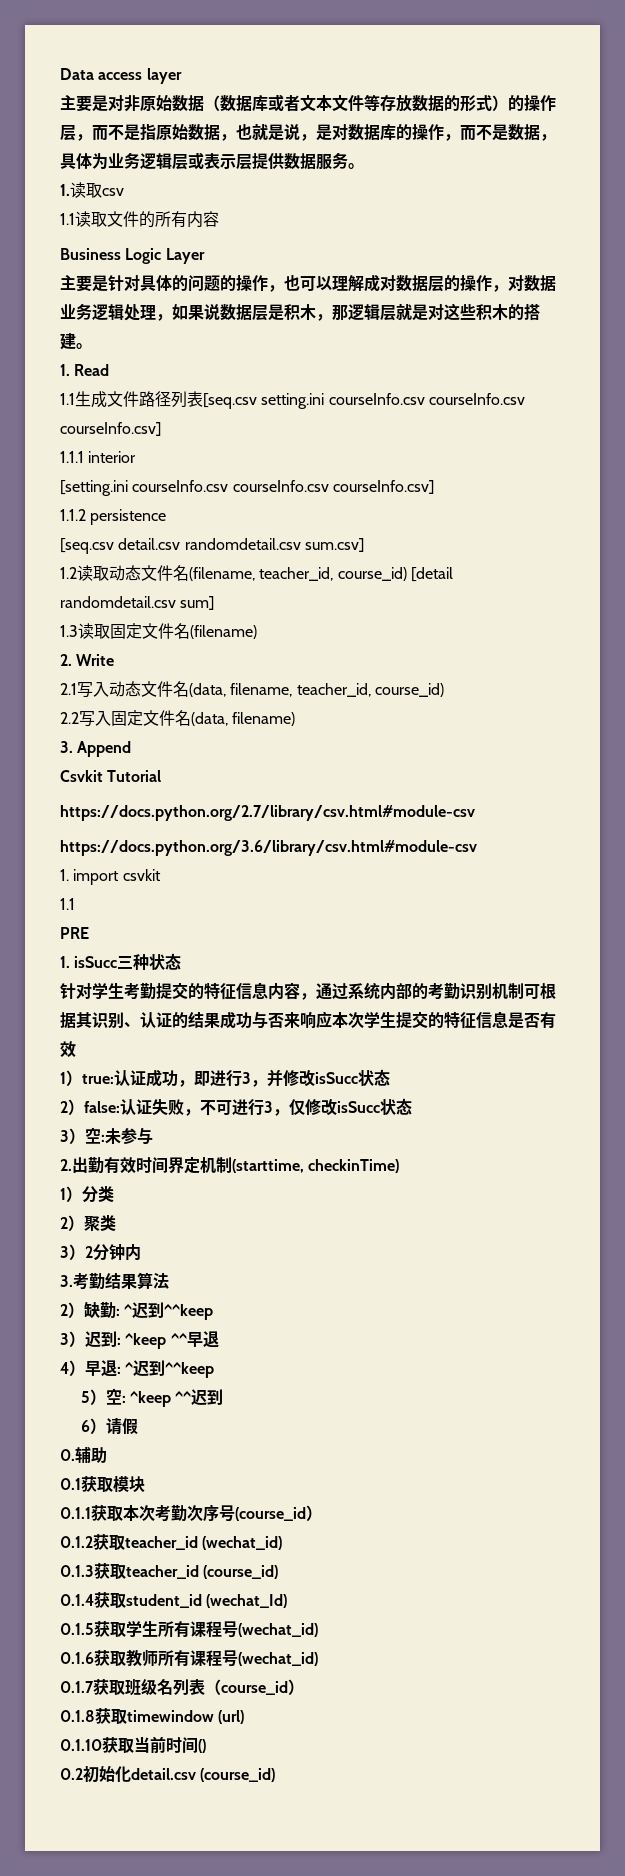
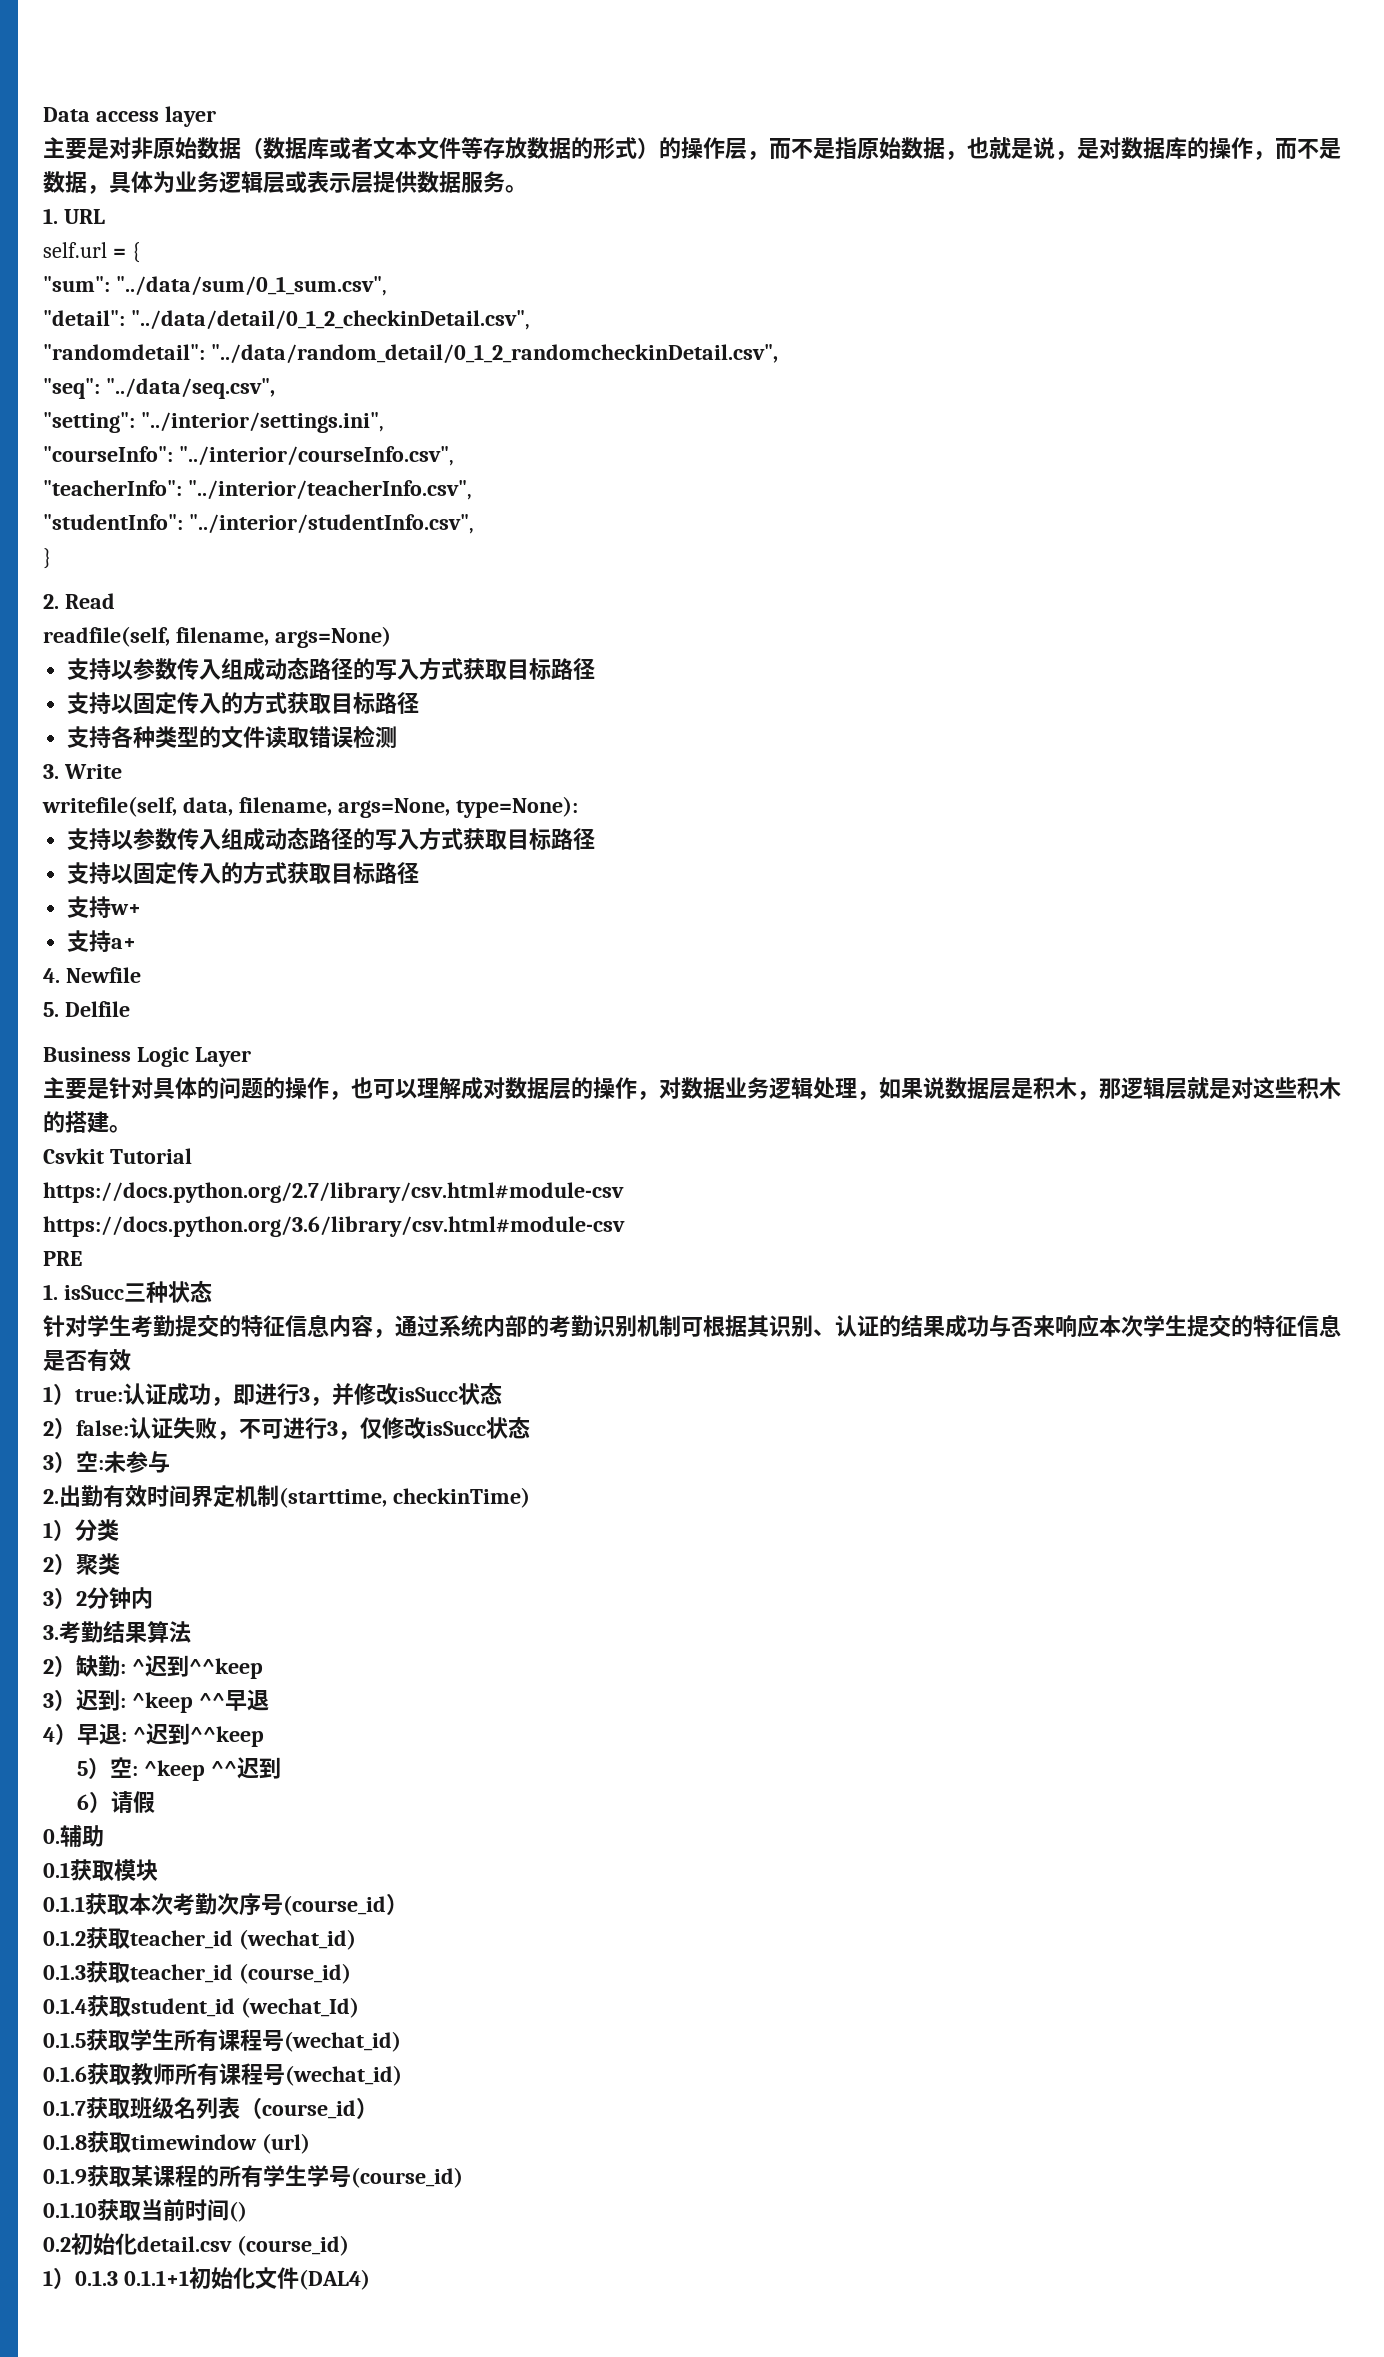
- 1.读取csv
- 1.1读取文件的所有内容
+ 1. URL
+ self.url = {
+ "sum": "../data/sum/0_1_sum.csv",
+ "detail": "../data/detail/0_1_2_checkinDetail.csv",
+ "randomdetail": "../data/random_detail/0_1_2_randomcheckinDetail.csv",
+ "seq": "../data/seq.csv",
+ "setting": "../interior/settings.ini",
+ "courseInfo": "../interior/courseInfo.csv",
+ "teacherInfo": "../interior/teacherInfo.csv",
+ "studentInfo": "../interior/studentInfo.csv",
+ }
+ 2. Read
+ readfile(self, filename, args=None)
+ 支持以参数传入组成动态路径的写入方式获取目标路径
+ 支持以固定传入的方式获取目标路径
+ 支持各种类型的文件读取错误检测
+ 3. Write
+ writefile(self, data, filename, args=None, type=None):
+ 支持以参数传入组成动态路径的写入方式获取目标路径
+ 支持以固定传入的方式获取目标路径
+ 支持w+
+ 支持a+
+ 4. Newfile
+ 5. Delfile
- 1. Read
- 1.1生成文件路径列表[seq.csv setting.ini courseInfo.csv courseInfo.csv courseInfo.csv]
- 1.1.1 interior
- [setting.ini courseInfo.csv courseInfo.csv courseInfo.csv]
- 1.1.2 persistence
- [seq.csv detail.csv randomdetail.csv sum.csv]
- 1.2读取动态文件名(filename, teacher_id, course_id) [detail randomdetail.csv sum]
- 1.3读取固定文件名(filename)
- 2. Write
- 2.1写入动态文件名(data, filename, teacher_id, course_id)
- 2.2写入固定文件名(data, filename)
- 3. Append
- 1. import csvkit
- 1.1
+ 0.1.9获取某课程的所有学生学号(course_id)
+ 1）0.1.3 0.1.1+1初始化文件(DAL4)

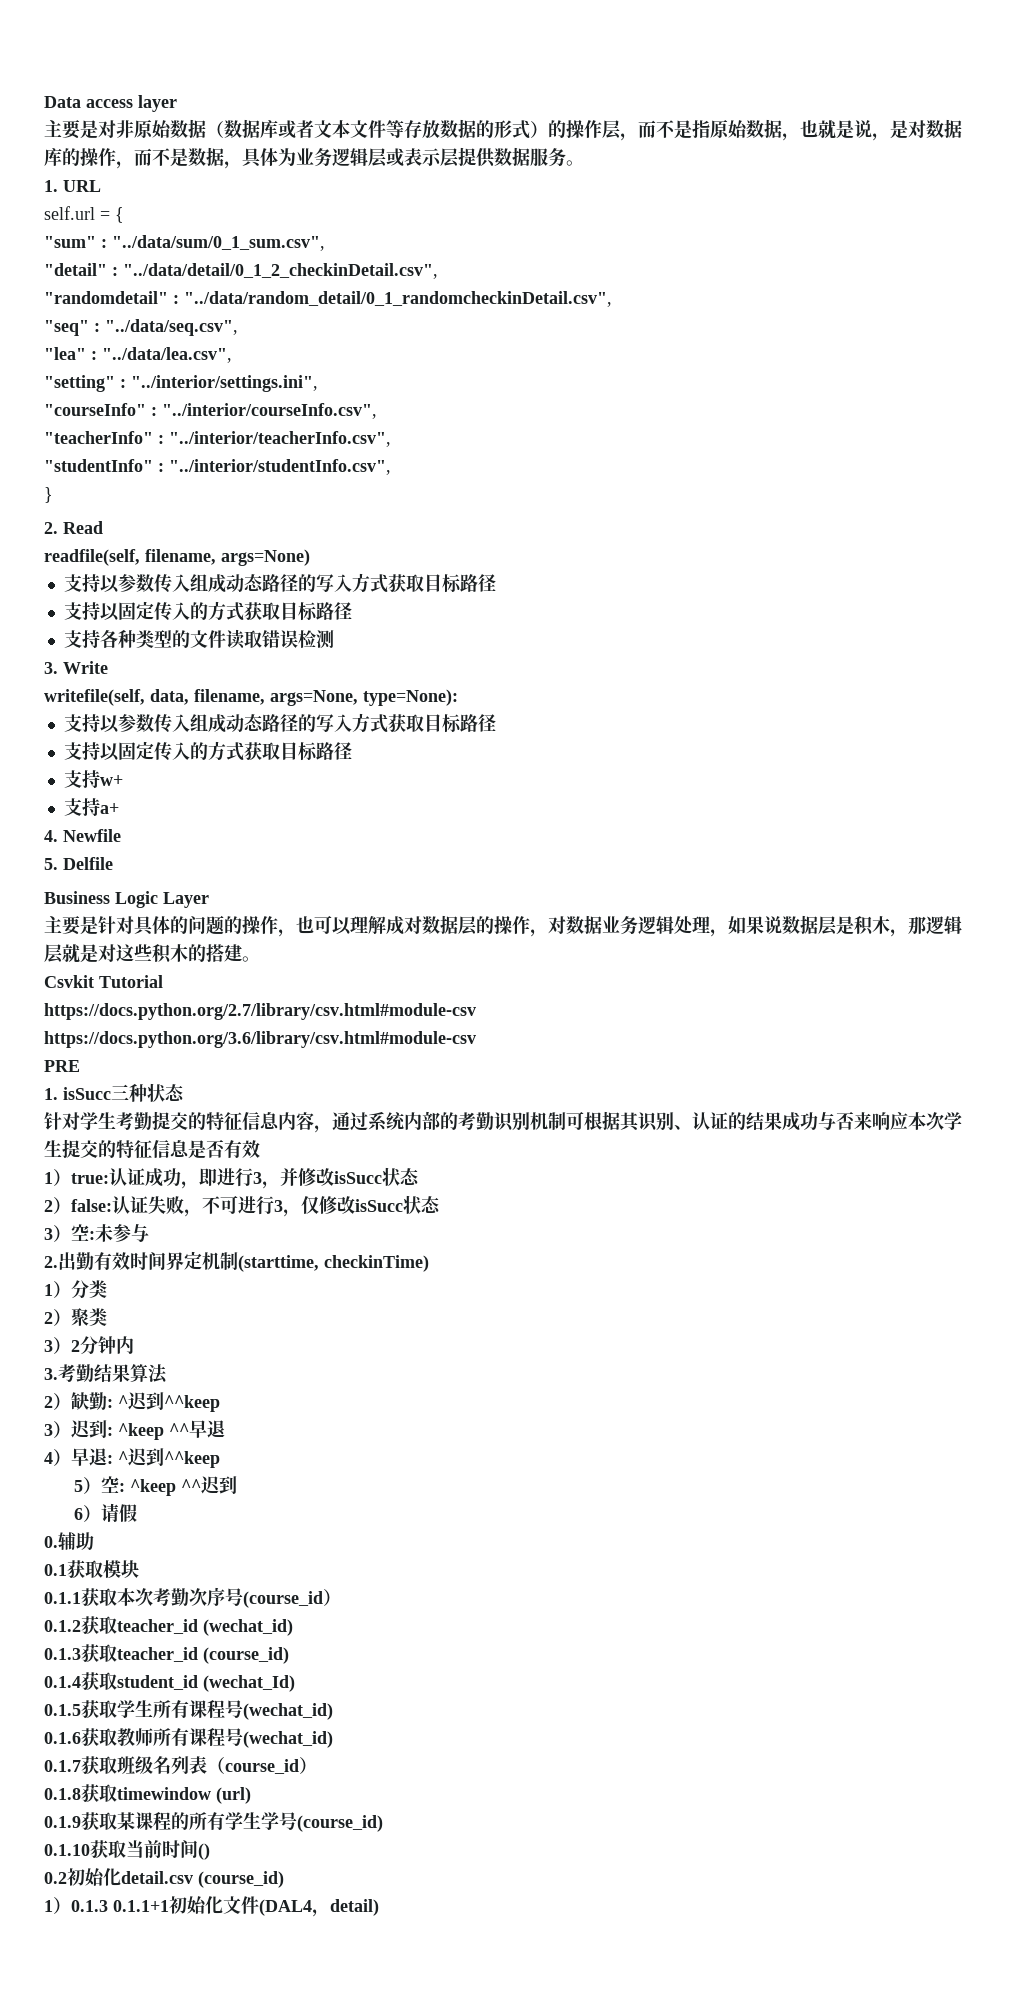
- "sum": "../data/sum/0_1_sum.csv",
+ "sum" : "../data/sum/0_1_sum.csv",
- "detail": "../data/detail/0_1_2_checkinDetail.csv",
+ "detail" : "../data/detail/0_1_2_checkinDetail.csv",
- "randomdetail": "../data/random_detail/0_1_2_randomcheckinDetail.csv",
- "seq": "../data/seq.csv",
- "setting": "../interior/settings.ini",
+ "randomdetail" : "../data/random_detail/0_1_randomcheckinDetail.csv",
+ "seq" : "../data/seq.csv",
+ "lea" : "../data/lea.csv",
+ "setting" : "../interior/settings.ini",
- "courseInfo": "../interior/courseInfo.csv",
+ "courseInfo" : "../interior/courseInfo.csv",
- "teacherInfo": "../interior/teacherInfo.csv",
+ "teacherInfo" : "../interior/teacherInfo.csv",
- "studentInfo": "../interior/studentInfo.csv",
+ "studentInfo" : "../interior/studentInfo.csv",
- 1）0.1.3 0.1.1+1初始化文件(DAL4)
+ 1）0.1.3 0.1.1+1初始化文件(DAL4，detail)

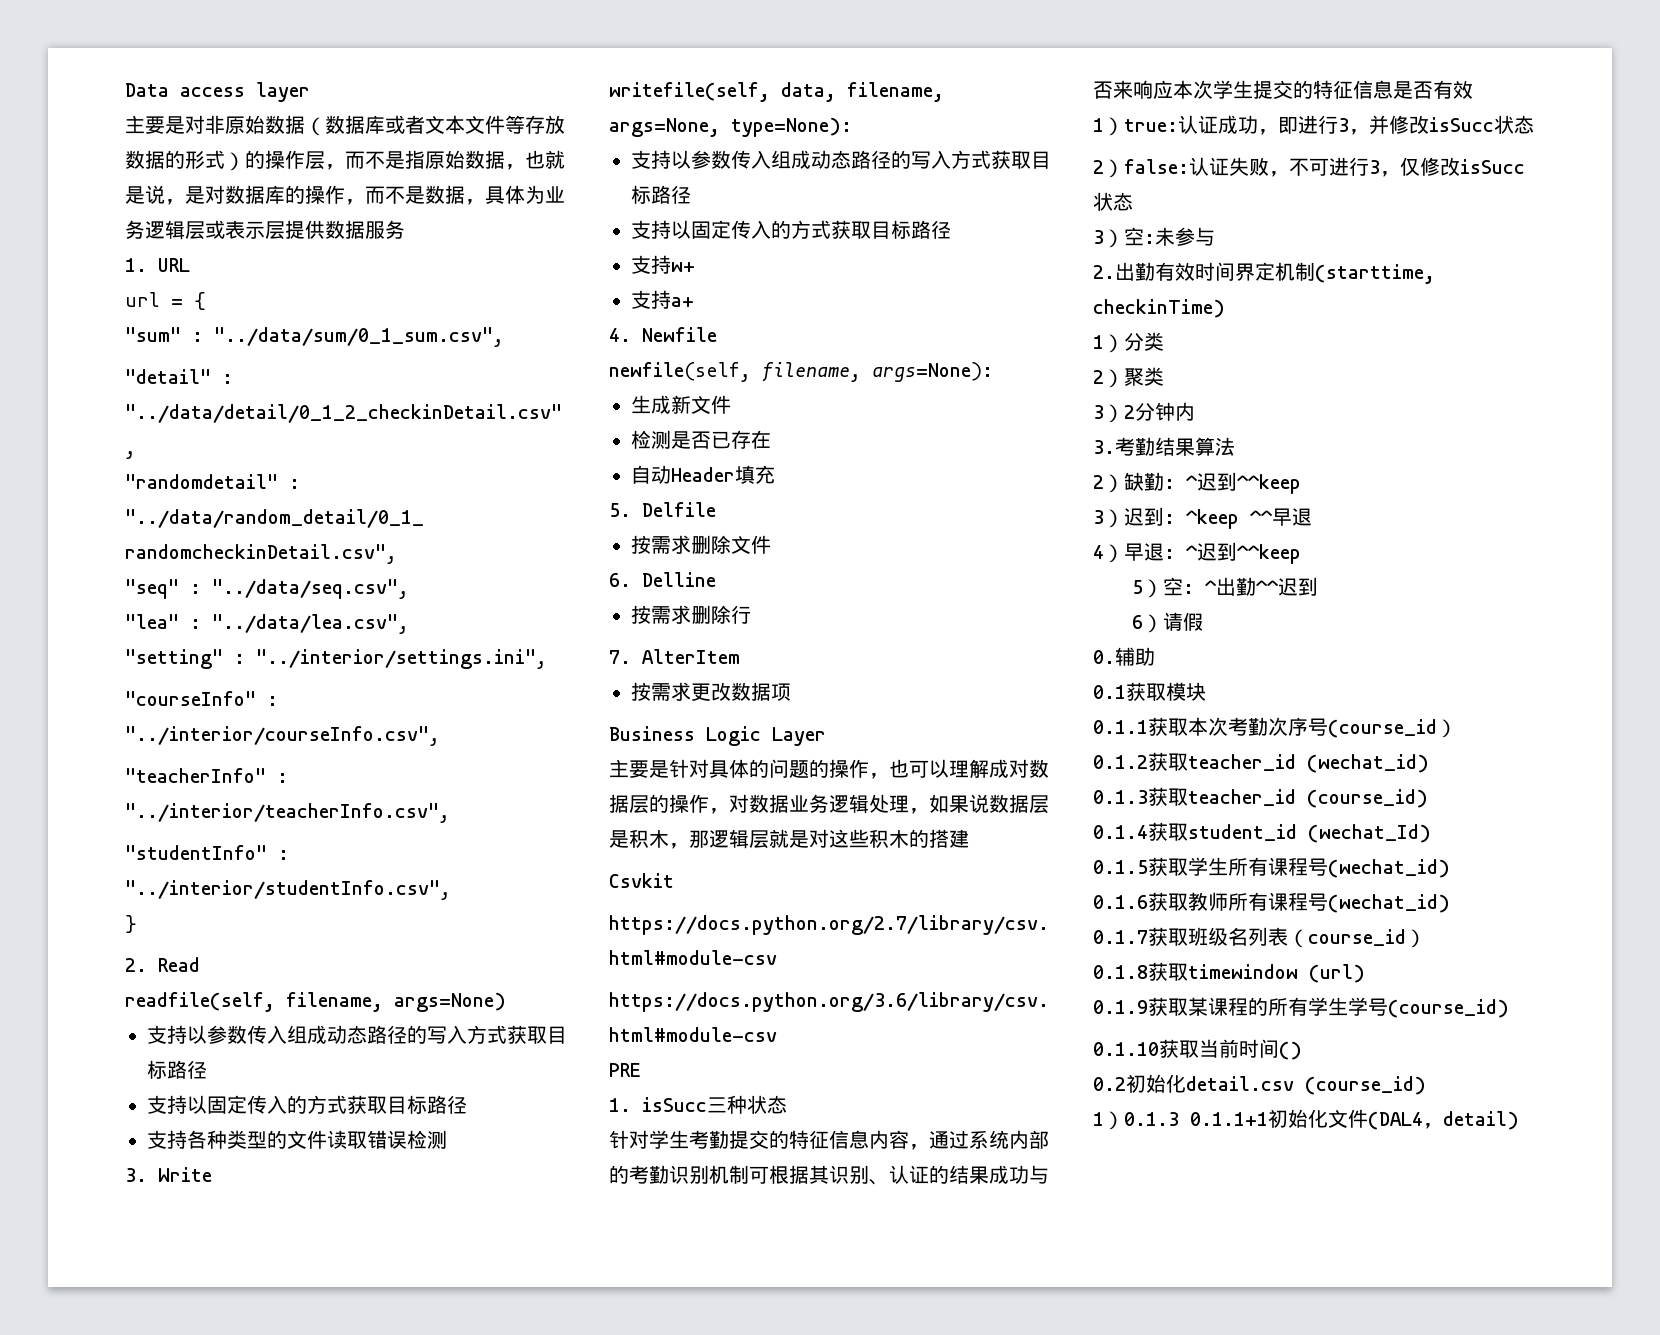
- 主要是对非原始数据（数据库或者文本文件等存放数据的形式）的操作层，而不是指原始数据，也就是说，是对数据库的操作，而不是数据，具体为业务逻辑层或表示层提供数据服务。
+ 主要是对非原始数据（数据库或者文本文件等存放数据的形式）的操作层，而不是指原始数据，也就是说，是对数据库的操作，而不是数据，具体为业务逻辑层或表示层提供数据服务
- self.url = {
+ url = {
+ newfile(self, filename, args=None):
+ 生成新文件
+ 检测是否已存在
+ 自动Header填充
  5. Delfile
+ 按需求删除文件
+ 6. Delline
+ 按需求删除行
+ 7. AlterItem
+ 按需求更改数据项
- 主要是针对具体的问题的操作，也可以理解成对数据层的操作，对数据业务逻辑处理，如果说数据层是积木，那逻辑层就是对这些积木的搭建。
+ 主要是针对具体的问题的操作，也可以理解成对数据层的操作，对数据业务逻辑处理，如果说数据层是积木，那逻辑层就是对这些积木的搭建
- Csvkit Tutorial
+ Csvkit
- 5）空: ^keep ^^迟到
+ 5）空: ^出勤^^迟到

